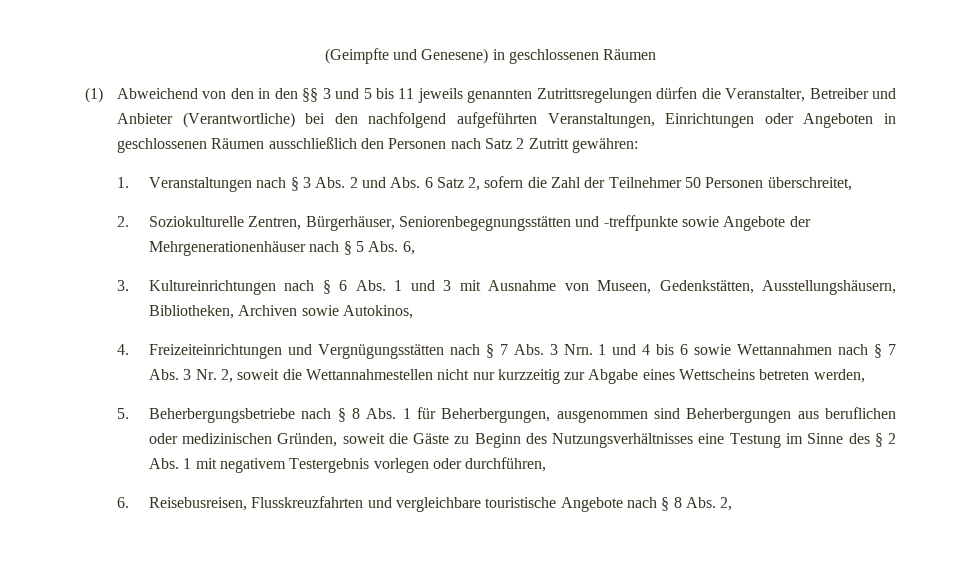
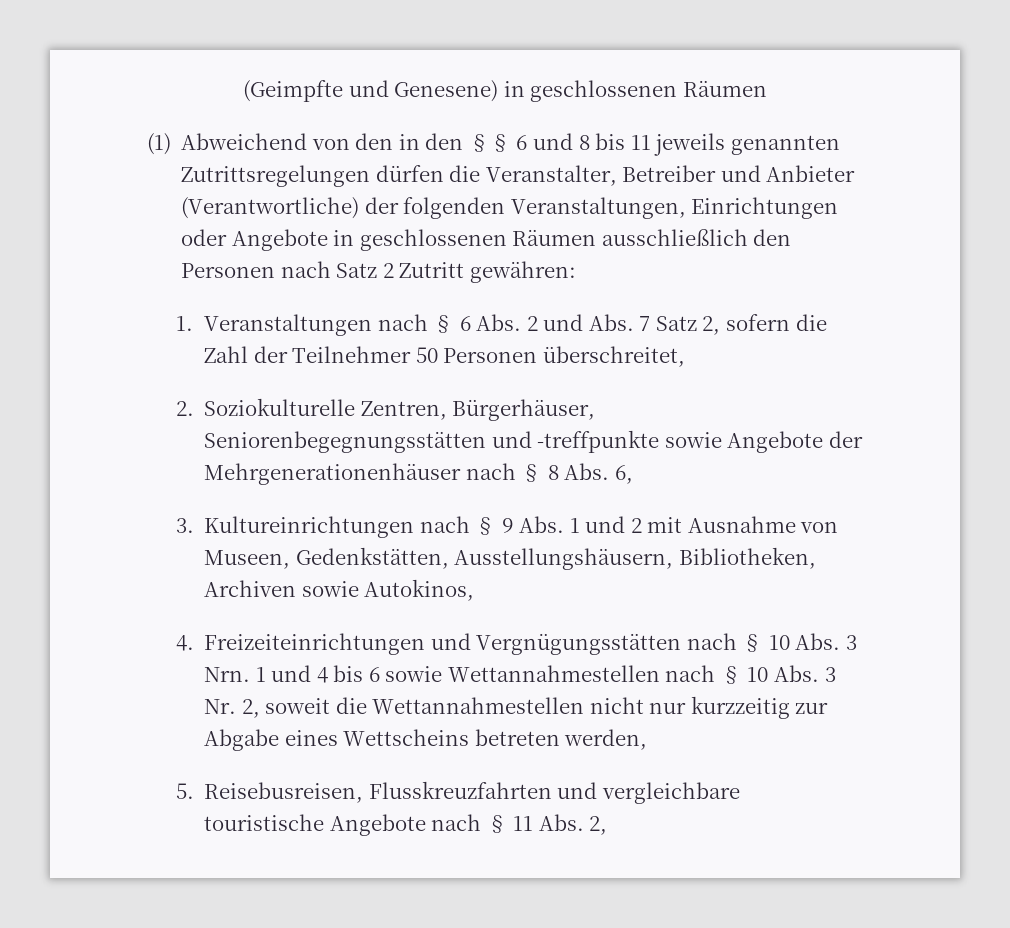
- (1) Abweichend von den in den §§ 3 und 5 bis 11 jeweils genannten Zutrittsregelungen dürfen die Veranstalter, Betreiber und Anbieter (Verantwortliche) bei den nachfolgend aufgeführten Veranstaltungen, Einrichtungen oder Angeboten in geschlossenen Räumen ausschließlich den Personen nach Satz 2 Zutritt gewähren:
+ (1) Abweichend von den in den §§ 6 und 8 bis 11 jeweils genannten Zutrittsregelungen dürfen die Veranstalter, Betreiber und Anbieter (Verantwortliche) der folgenden Veranstaltungen, Einrichtungen oder Angebote in geschlossenen Räumen ausschließlich den Personen nach Satz 2 Zutritt gewähren:
- 1. Veranstaltungen nach § 3 Abs. 2 und Abs. 6 Satz 2, sofern die Zahl der Teilnehmer 50 Personen überschreitet,
+ 1. Veranstaltungen nach § 6 Abs. 2 und Abs. 7 Satz 2, sofern die Zahl der Teilnehmer 50 Personen überschreitet,
- 2. Soziokulturelle Zentren, Bürgerhäuser, Seniorenbegegnungsstätten und -treffpunkte sowie Angebote der Mehrgenerationenhäuser nach § 5 Abs. 6,
+ 2. Soziokulturelle Zentren, Bürgerhäuser, Seniorenbegegnungsstätten und -treffpunkte sowie Angebote der Mehrgenerationenhäuser nach § 8 Abs. 6,
- 3. Kultureinrichtungen nach § 6 Abs. 1 und 3 mit Ausnahme von Museen, Gedenkstätten, Ausstellungshäusern, Bibliotheken, Archiven sowie Autokinos,
+ 3. Kultureinrichtungen nach § 9 Abs. 1 und 2 mit Ausnahme von Museen, Gedenkstätten, Ausstellungshäusern, Bibliotheken, Archiven sowie Autokinos,
- 4. Freizeiteinrichtungen und Vergnügungsstätten nach § 7 Abs. 3 Nrn. 1 und 4 bis 6 sowie Wettannahmen nach § 7 Abs. 3 Nr. 2, soweit die Wettannahmestellen nicht nur kurzzeitig zur Abgabe eines Wettscheins betreten werden,
+ 4. Freizeiteinrichtungen und Vergnügungsstätten nach § 10 Abs. 3 Nrn. 1 und 4 bis 6 sowie Wettannahmestellen nach § 10 Abs. 3 Nr. 2, soweit die Wettannahmestellen nicht nur kurzzeitig zur Abgabe eines Wettscheins betreten werden,
- 5. Beherbergungsbetriebe nach § 8 Abs. 1 für Beherbergungen, ausgenommen sind Beherbergungen aus beruflichen oder medizinischen Gründen, soweit die Gäste zu Beginn des Nutzungsverhältnisses eine Testung im Sinne des § 2 Abs. 1 mit negativem Testergebnis vorlegen oder durchführen,
- 6. Reisebusreisen, Flusskreuzfahrten und vergleichbare touristische Angebote nach § 8 Abs. 2,
+ 5. Reisebusreisen, Flusskreuzfahrten und vergleichbare touristische Angebote nach § 11 Abs. 2,

